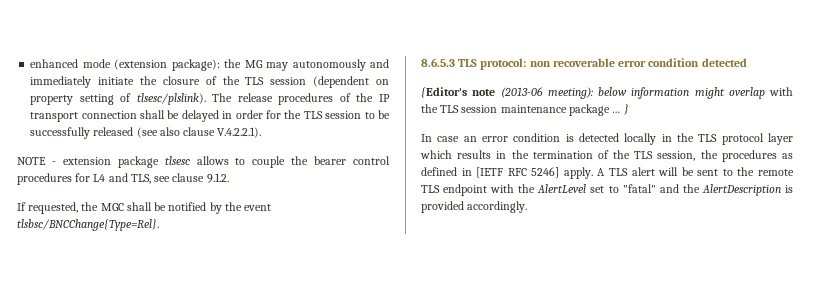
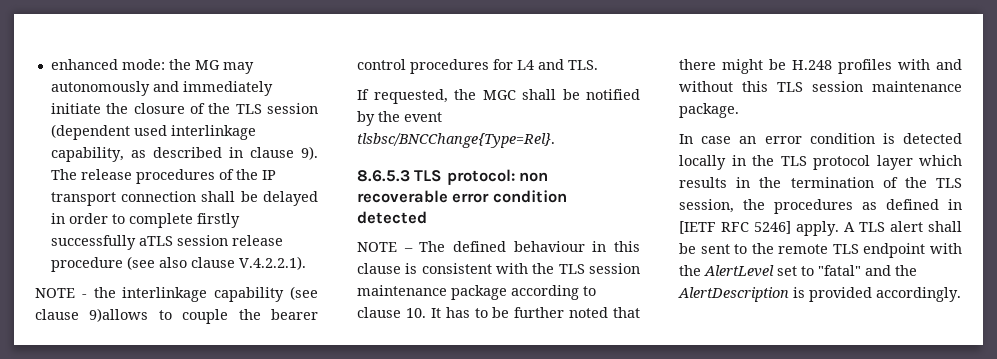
- enhanced mode (extension package): the MG may autonomously and immediately initiate the closure of the TLS session (dependent on property setting of tlsesc/plslink).
+ enhanced mode: the MG may autonomously and immediately initiate the closure of the TLS session (dependent used interlinkage capability, as described in clause 9).
- The release procedures of the IP transport connection shall be delayed in order for the TLS session to be successfully released (see also clause V.4.2.2.1).
+ The release procedures of the IP transport connection shall be delayed in order to complete firstly successfully aTLS session release procedure (see also clause V.4.2.2.1).
- NOTE - extension package tlsesc allows to couple the bearer control procedures for L4 and TLS, see clause 9.1.2.
+ NOTE - the interlinkage capability (see clause 9)allows to couple the bearer control procedures for L4 and TLS.
- {Editor's note (2013-06 meeting): below information might overlap with the TLS session maintenance package … }
+ NOTE – The defined behaviour in this clause is consistent with the TLS session maintenance package according to clause 10. It has to be further noted that there might be H.248 profiles with and without this TLS session maintenance package.
- A TLS alert will be sent to the remote TLS endpoint with the AlertLevel set to "fatal" and the AlertDescription is provided accordingly.
+ A TLS alert shall be sent to the remote TLS endpoint with the AlertLevel set to "fatal" and the AlertDescription is provided accordingly.

